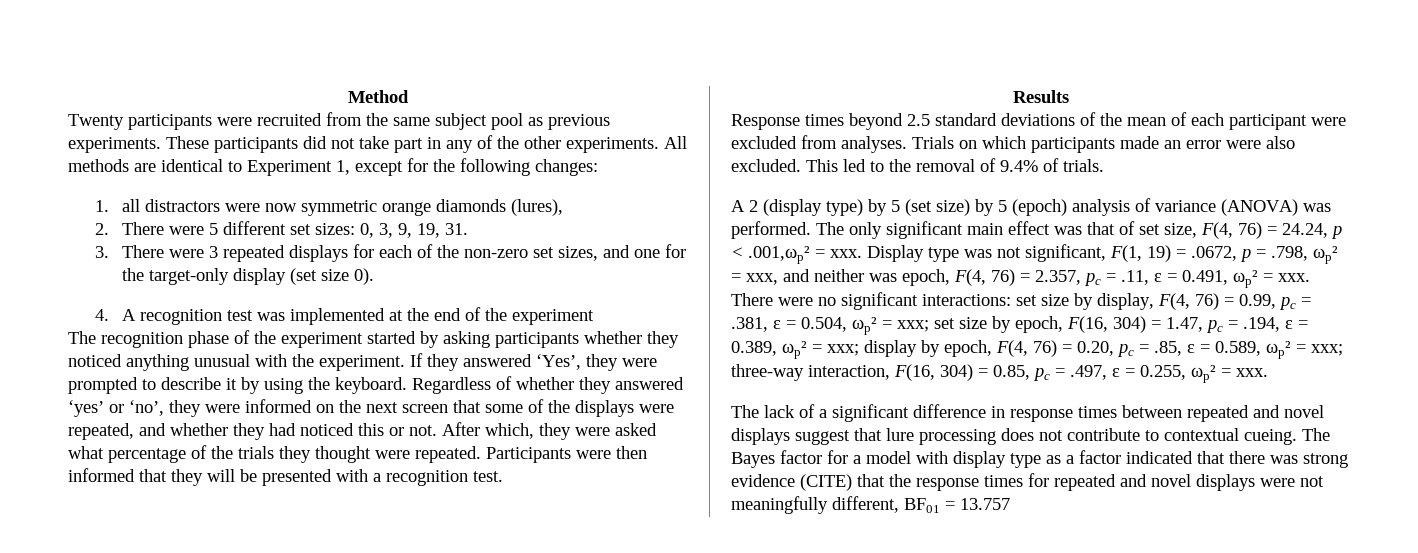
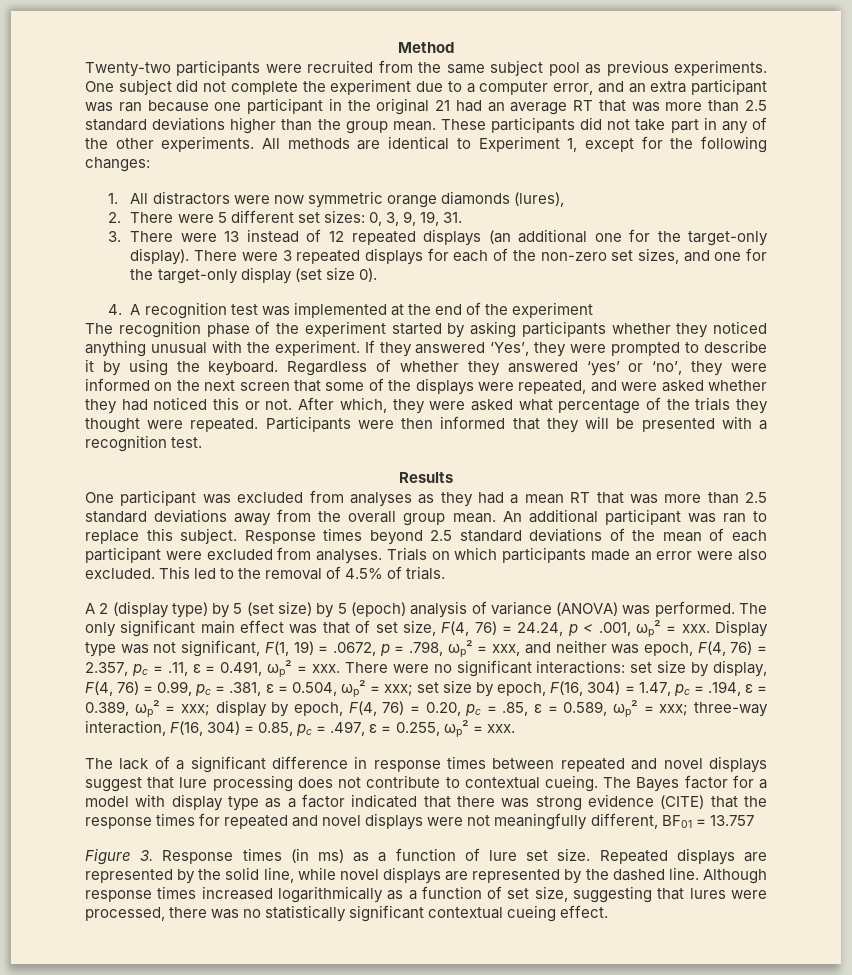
- Twenty participants were recruited from the same subject pool as previous experiments.
+ Twenty-two participants were recruited from the same subject pool as previous experiments.
+ One subject did not complete the experiment due to a computer error, and an extra participant was ran because one participant in the original 21 had an average RT that was more than 2.5 standard deviations higher than the group mean.
- 1. all distractors were now symmetric orange diamonds (lures),
+ 1. All distractors were now symmetric orange diamonds (lures),
- 3. There were 3 repeated displays for each of the non-zero set sizes, and one for the target-only display (set size 0).
+ 3. There were 13 instead of 12 repeated displays (an additional one for the target-only display). There were 3 repeated displays for each of the non-zero set sizes, and one for the target-only display (set size 0).
- Regardless of whether they answered ‘yes’ or ‘no’, they were informed on the next screen that some of the displays were repeated, and whether they had noticed this or not.
+ Regardless of whether they answered ‘yes’ or ‘no’, they were informed on the next screen that some of the displays were repeated, and were asked whether they had noticed this or not.
+ One participant was excluded from analyses as they had a mean RT that was more than 2.5 standard deviations away from the overall group mean. An additional participant was ran to replace this subject.
- This led to the removal of 9.4% of trials.
+ This led to the removal of 4.5% of trials.
- The only significant main effect was that of set size, F(4, 76) = 24.24, p < .001,ωp² = xxx.
+ The only significant main effect was that of set size, F(4, 76) = 24.24, p < .001, ωp² = xxx.
+ Figure 3. Response times (in ms) as a function of lure set size. Repeated displays are represented by the solid line, while novel displays are represented by the dashed line. Although response times increased logarithmically as a function of set size, suggesting that lures were processed, there was no statistically significant contextual cueing effect.

